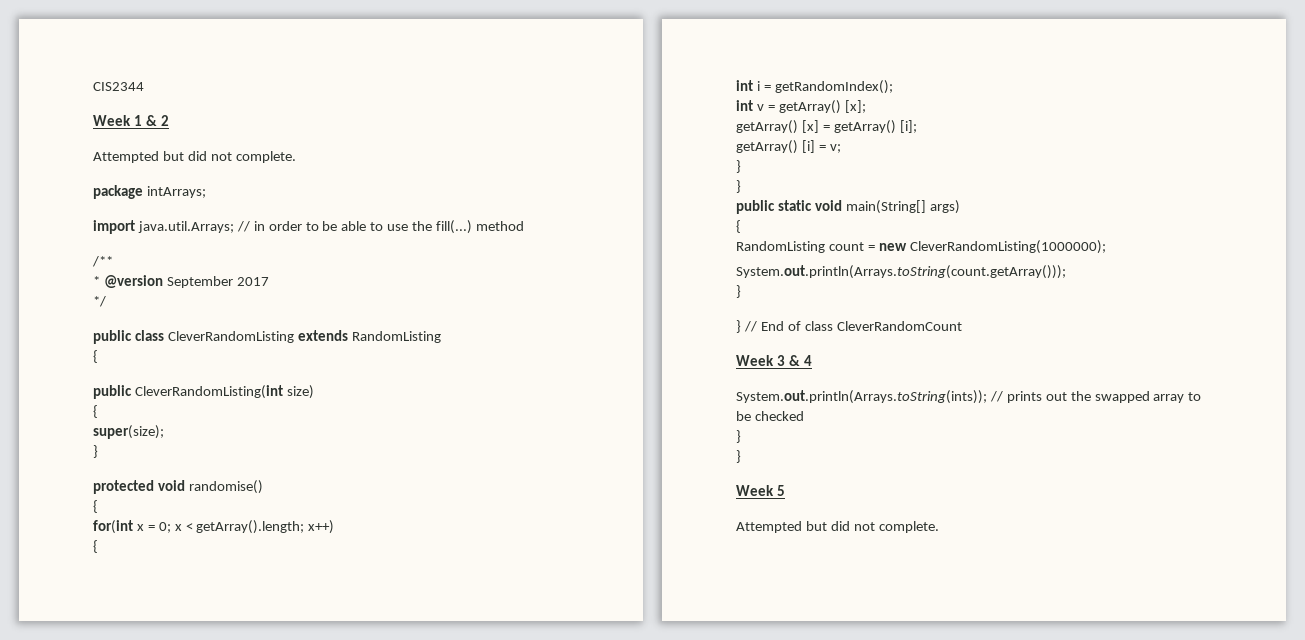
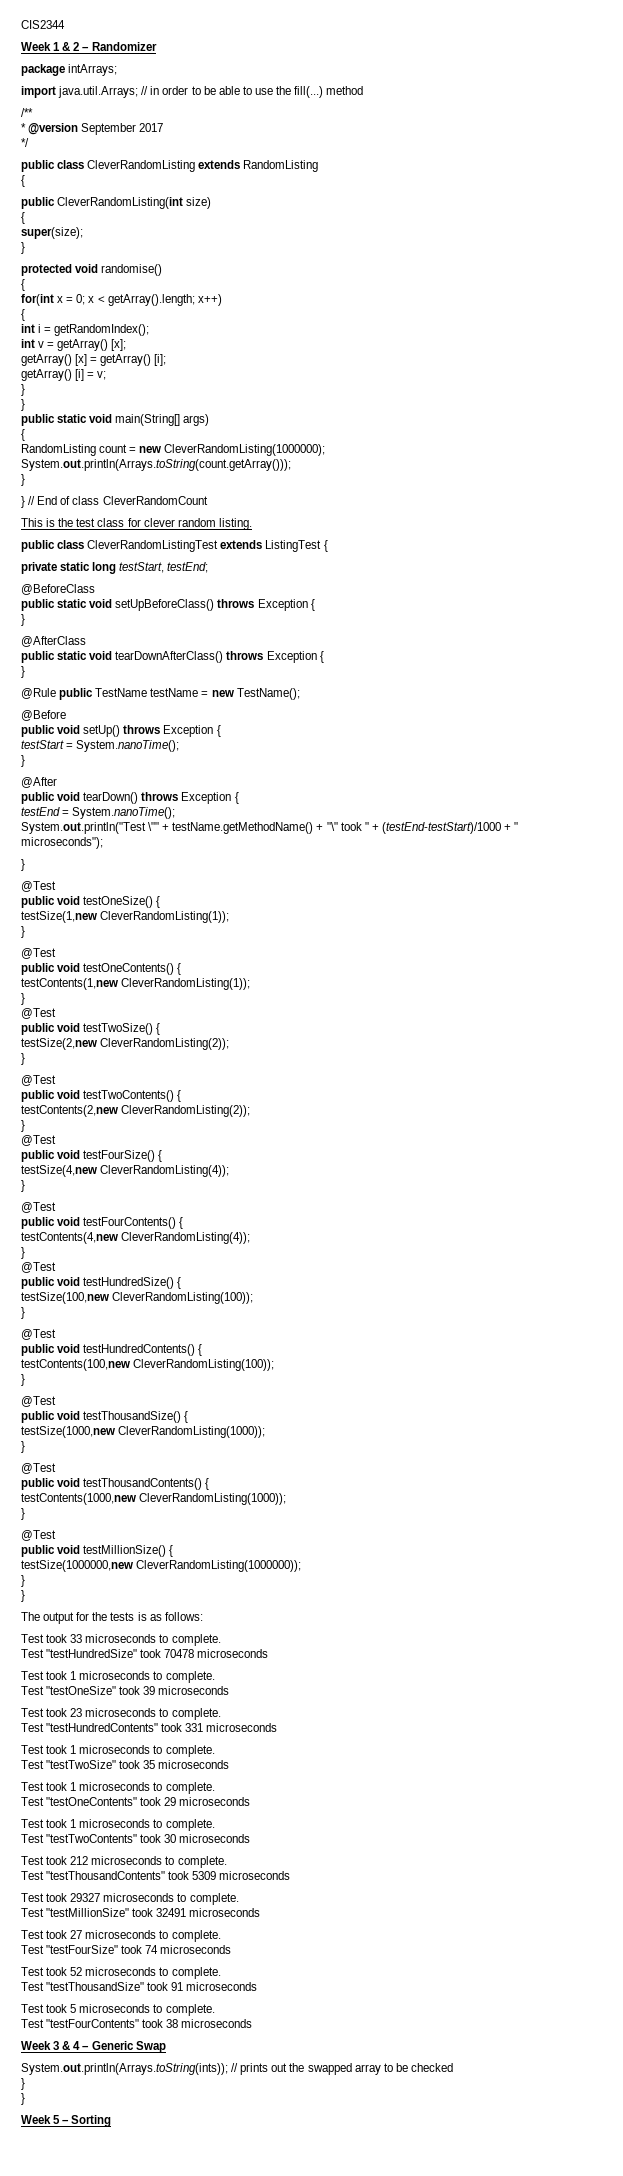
- Week 1 & 2
- Attempted but did not complete.
+ Week 1 & 2 – Randomizer
+ This is the test class for clever random listing.
+ public class CleverRandomListingTest extends ListingTest {
+ private static long testStart, testEnd;
+ @BeforeClass
+ public static void setUpBeforeClass() throws Exception {
+ }
+ @AfterClass
+ public static void tearDownAfterClass() throws Exception {
+ }
+ @Rule public TestName testName = new TestName();
+ @Before
+ public void setUp() throws Exception {
+ testStart = System.nanoTime();
+ }
+ @After
+ public void tearDown() throws Exception {
+ testEnd = System.nanoTime();
+ System.out.println("Test \"" + testName.getMethodName() + "\" took " + (testEnd-testStart)/1000 + " microseconds");
+ }
+ @Test
+ public void testOneSize() {
+ testSize(1,new CleverRandomListing(1));
+ }
+ @Test
+ public void testOneContents() {
+ testContents(1,new CleverRandomListing(1));
+ }
+ @Test
+ public void testTwoSize() {
+ testSize(2,new CleverRandomListing(2));
+ }
+ @Test
+ public void testTwoContents() {
+ testContents(2,new CleverRandomListing(2));
+ }
+ @Test
+ public void testFourSize() {
+ testSize(4,new CleverRandomListing(4));
+ }
+ @Test
+ public void testFourContents() {
+ testContents(4,new CleverRandomListing(4));
+ }
+ @Test
+ public void testHundredSize() {
+ testSize(100,new CleverRandomListing(100));
+ }
+ @Test
+ public void testHundredContents() {
+ testContents(100,new CleverRandomListing(100));
+ }
+ @Test
+ public void testThousandSize() {
+ testSize(1000,new CleverRandomListing(1000));
+ }
+ @Test
+ public void testThousandContents() {
+ testContents(1000,new CleverRandomListing(1000));
+ }
+ @Test
+ public void testMillionSize() {
+ testSize(1000000,new CleverRandomListing(1000000));
+ }
+ }
+ The output for the tests is as follows:
+ Test took 33 microseconds to complete.
+ Test "testHundredSize" took 70478 microseconds
+ Test took 1 microseconds to complete.
+ Test "testOneSize" took 39 microseconds
+ Test took 23 microseconds to complete.
+ Test "testHundredContents" took 331 microseconds
+ Test took 1 microseconds to complete.
+ Test "testTwoSize" took 35 microseconds
+ Test took 1 microseconds to complete.
+ Test "testOneContents" took 29 microseconds
+ Test took 1 microseconds to complete.
+ Test "testTwoContents" took 30 microseconds
+ Test took 212 microseconds to complete.
+ Test "testThousandContents" took 5309 microseconds
+ Test took 29327 microseconds to complete.
+ Test "testMillionSize" took 32491 microseconds
+ Test took 27 microseconds to complete.
+ Test "testFourSize" took 74 microseconds
+ Test took 52 microseconds to complete.
+ Test "testThousandSize" took 91 microseconds
+ Test took 5 microseconds to complete.
+ Test "testFourContents" took 38 microseconds
- Week 3 & 4
+ Week 3 & 4 – Generic Swap
- Week 5
- Attempted but did not complete.
+ Week 5 – Sorting

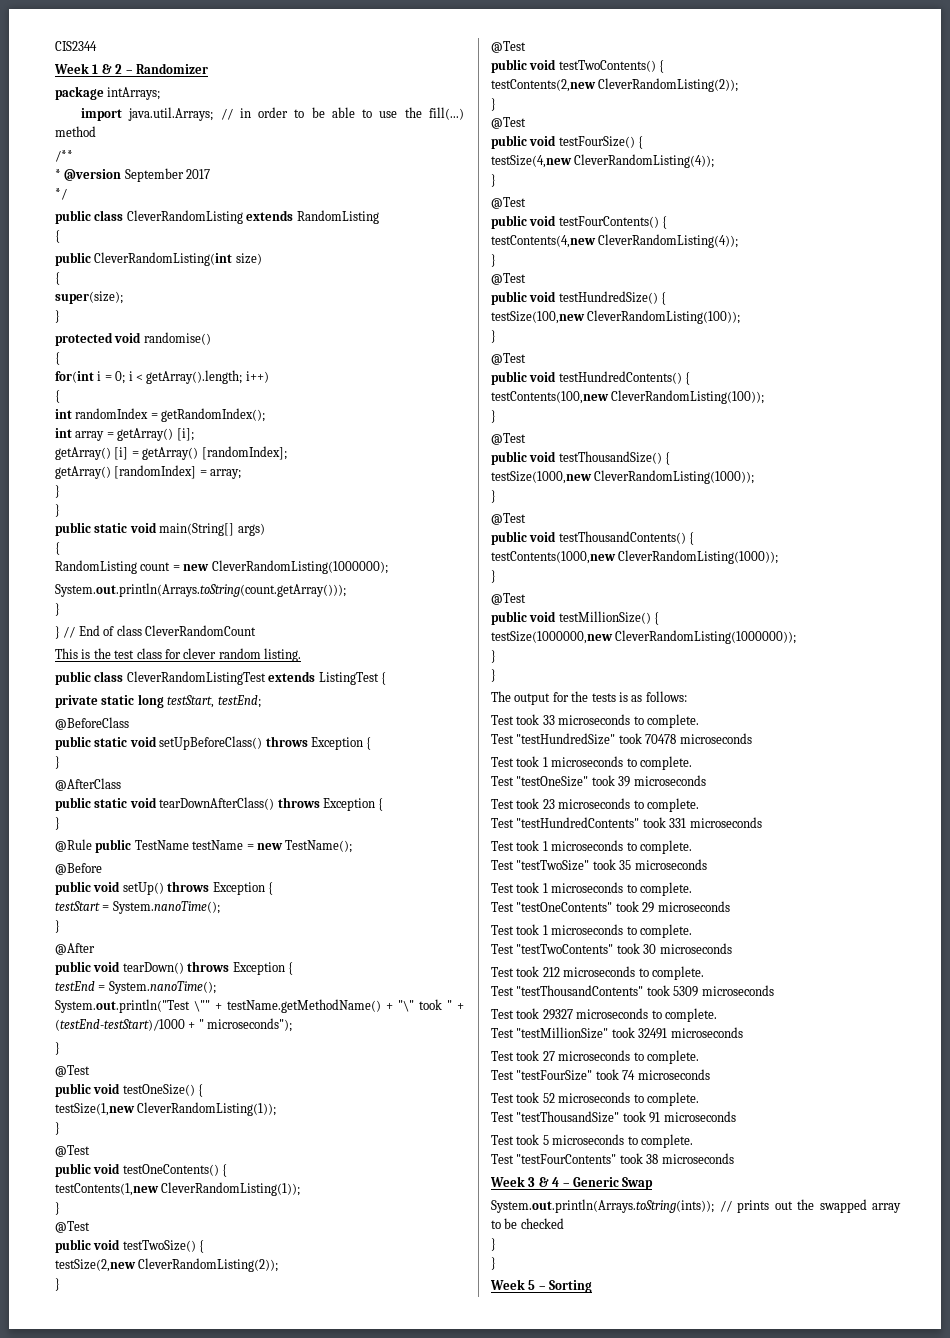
- for(int x = 0; x < getArray().length; x++)
+ for(int i = 0; i < getArray().length; i++)
- int i = getRandomIndex();
+ int randomIndex = getRandomIndex();
- int v = getArray() [x];
- getArray() [x] = getArray() [i];
+ int array = getArray() [i];
- getArray() [i] = v;
+ getArray() [i] = getArray() [randomIndex];
+ getArray() [randomIndex] = array;

